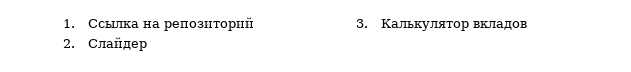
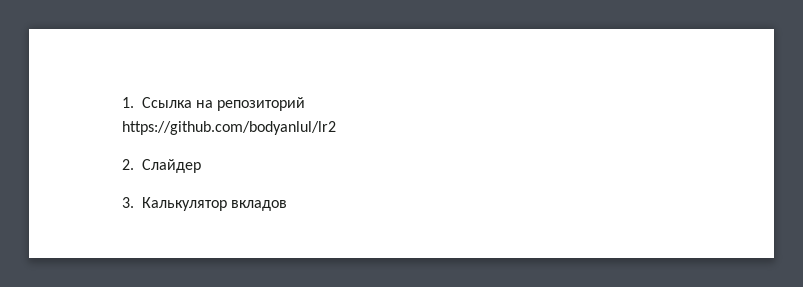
+ https://github.com/bodyanlul/lr2

